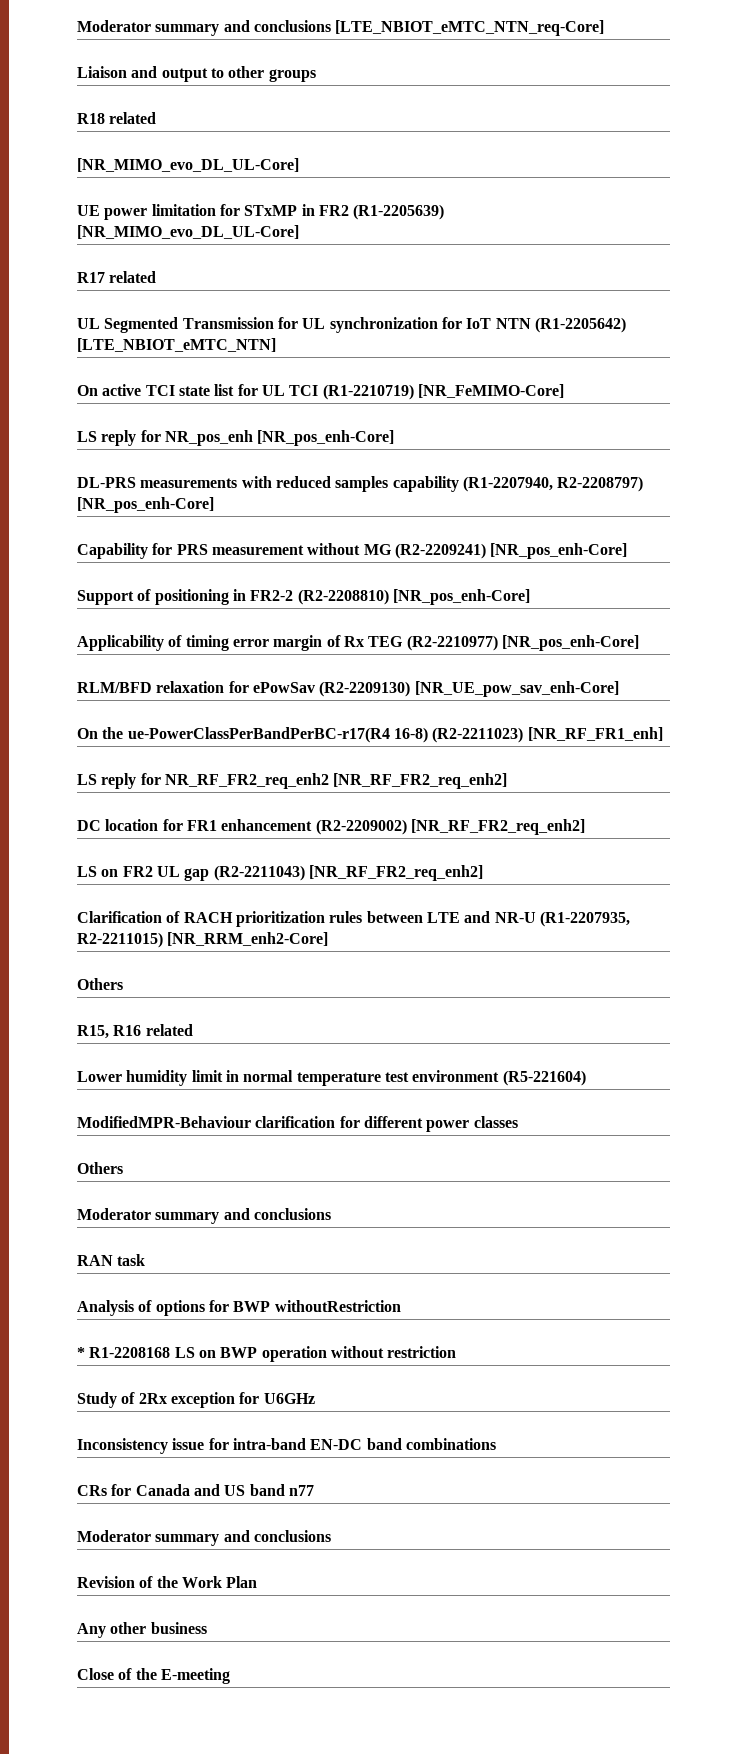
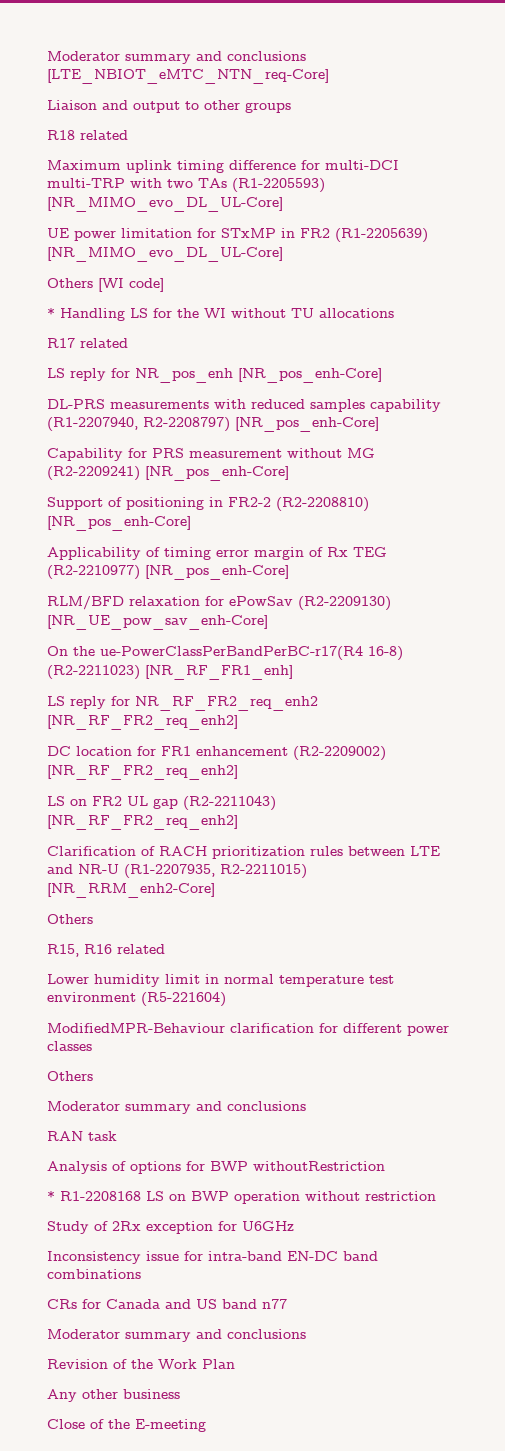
  R18 related
- [NR_MIMO_evo_DL_UL-Core]
+ Maximum uplink timing difference for multi-DCI multi-TRP with two TAs (R1-2205593) [NR_MIMO_evo_DL_UL-Core]
+ Others [WI code]
+ * Handling LS for the WI without TU allocations
  R17 related
- UL Segmented Transmission for UL synchronization for IoT NTN (R1-2205642) [LTE_NBIOT_eMTC_NTN]
- On active TCI state list for UL TCI (R1-2210719) [NR_FeMIMO-Core]

